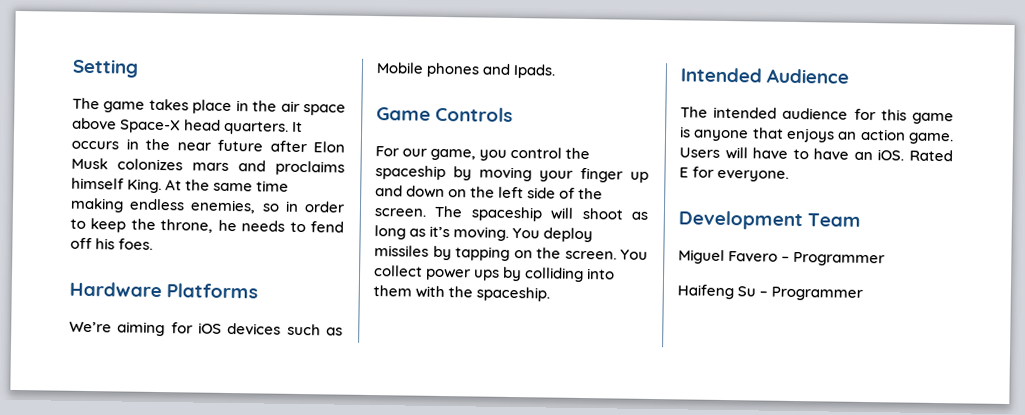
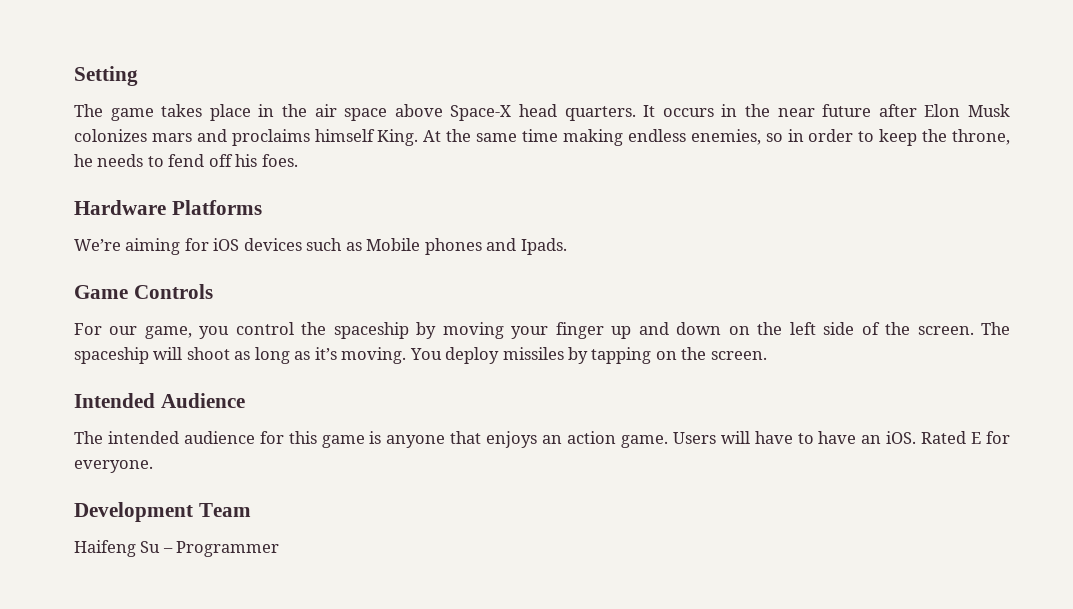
- You collect power ups by colliding into them with the spaceship.
- Miguel Favero – Programmer

